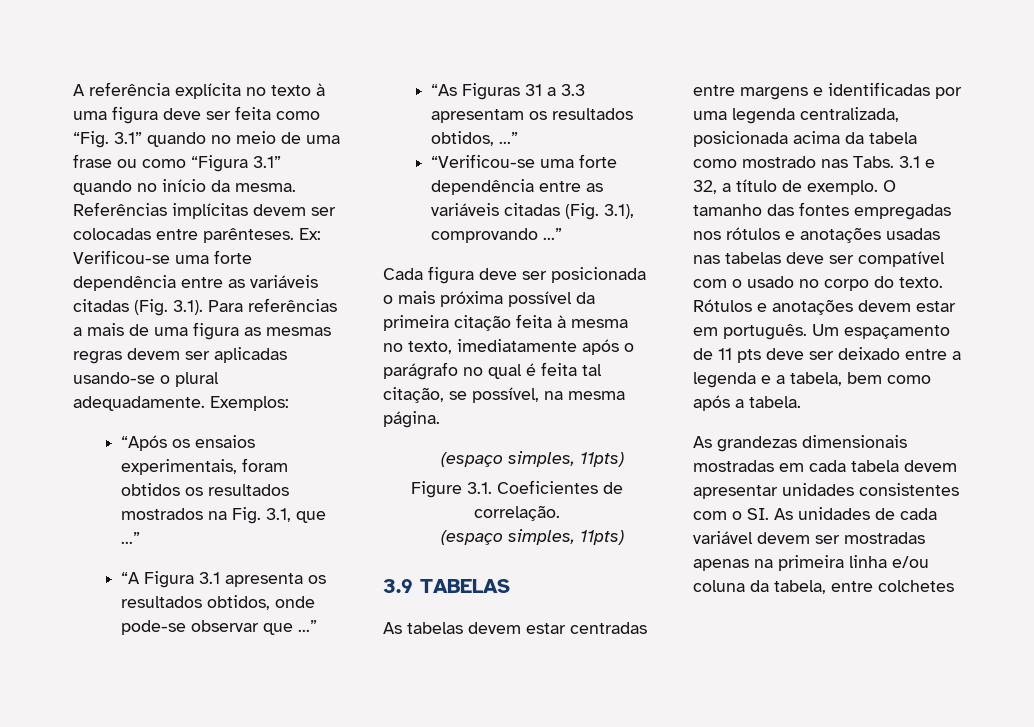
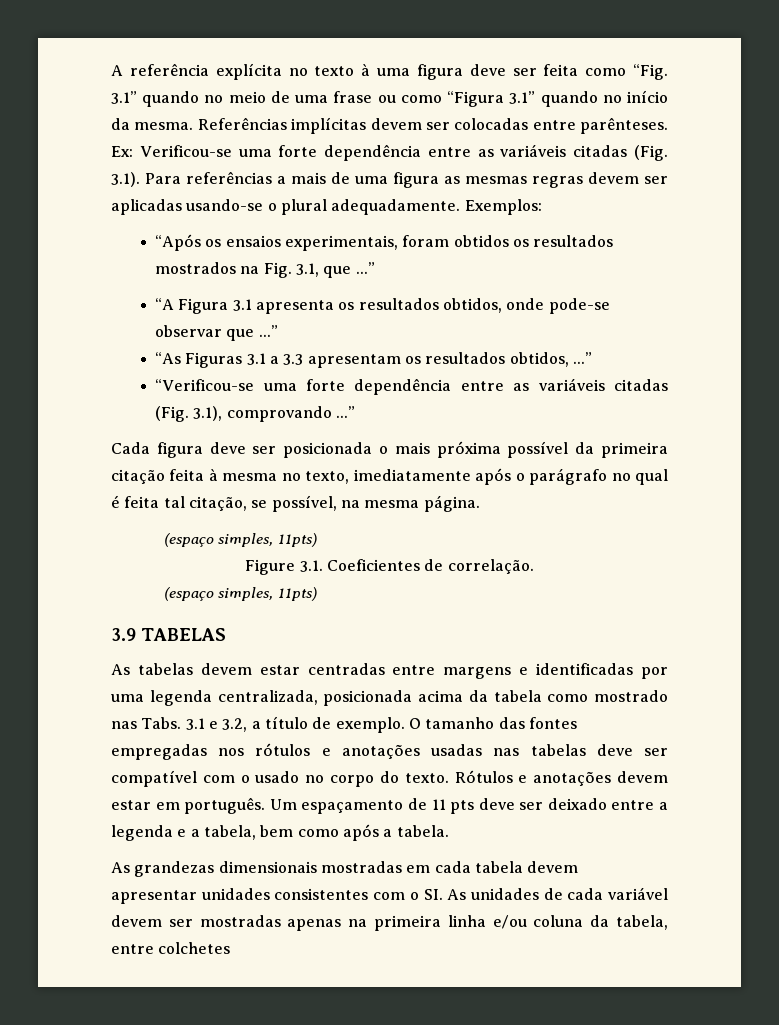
- “As Figuras 31 a 3.3 apresentam os resultados obtidos, ...”
+ “As Figuras 3.1 a 3.3 apresentam os resultados obtidos, ...”
- 3.1 e 32, a título de exemplo.
+ 3.1 e 3.2, a título de exemplo.

